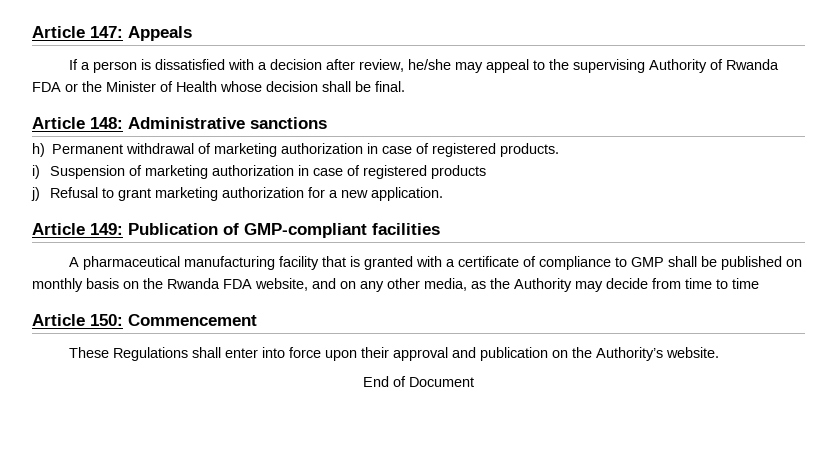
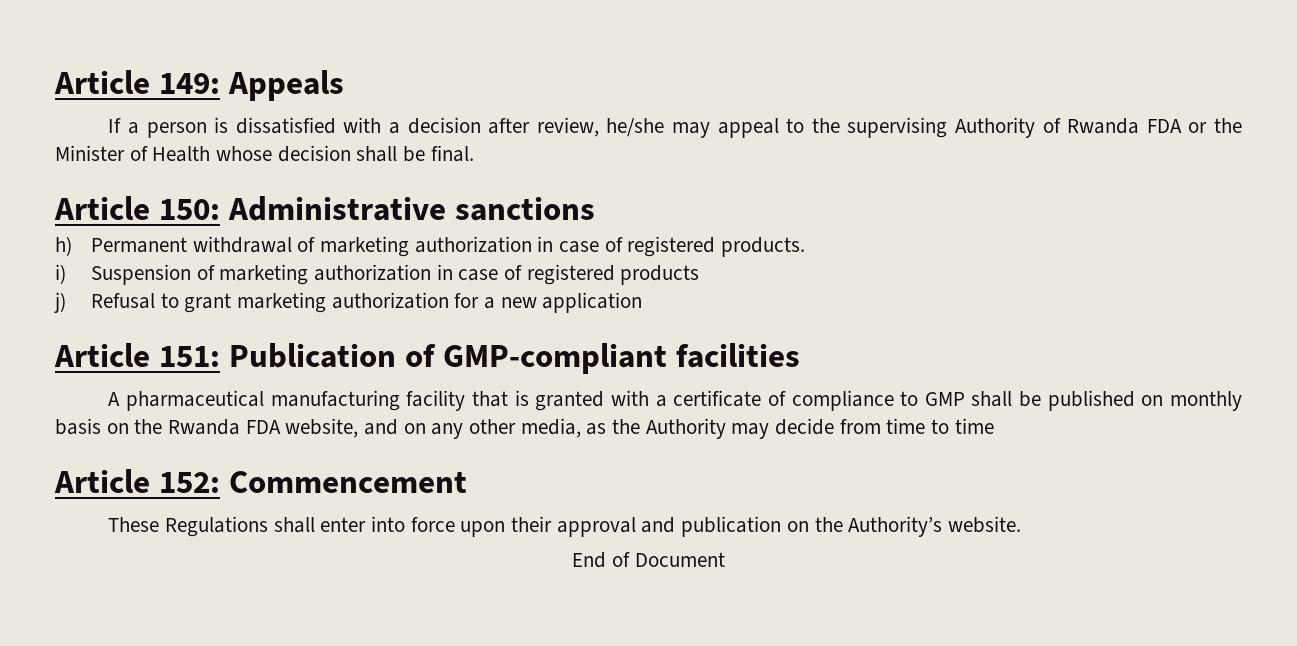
- Article 147: Appeals
+ Article 149: Appeals
- Article 148: Administrative sanctions
+ Article 150: Administrative sanctions
- j) Refusal to grant marketing authorization for a new application.
- Article 149: Publication of GMP-compliant facilities
+ j) Refusal to grant marketing authorization for a new application
+ Article 151: Publication of GMP-compliant facilities
- Article 150: Commencement
+ Article 152: Commencement

